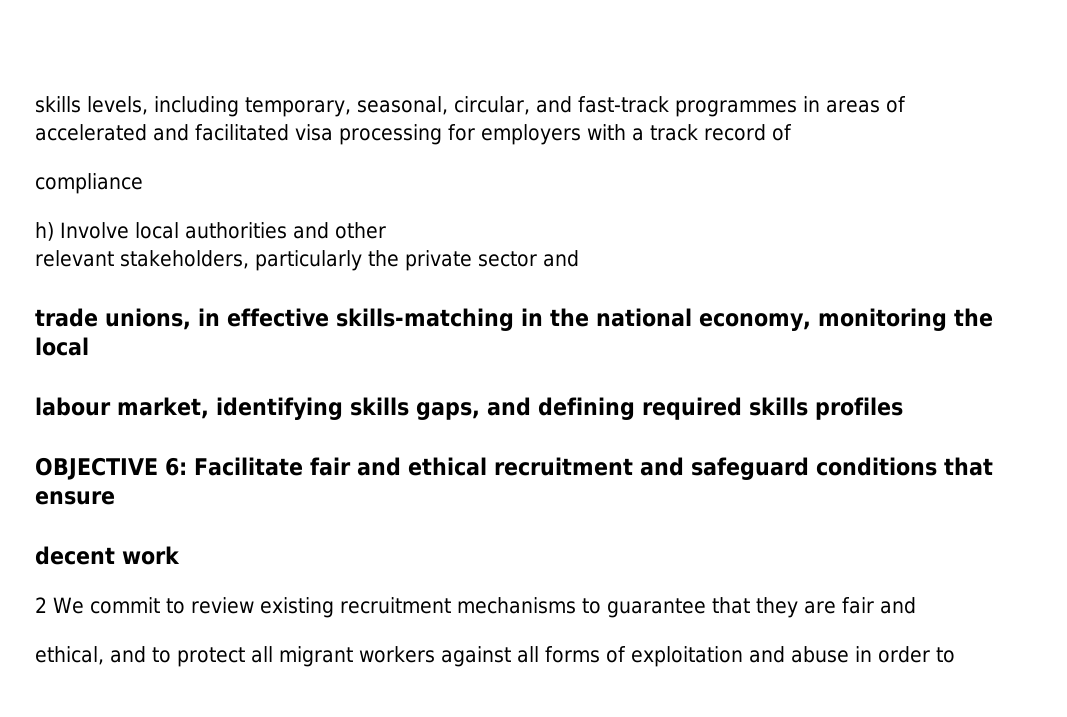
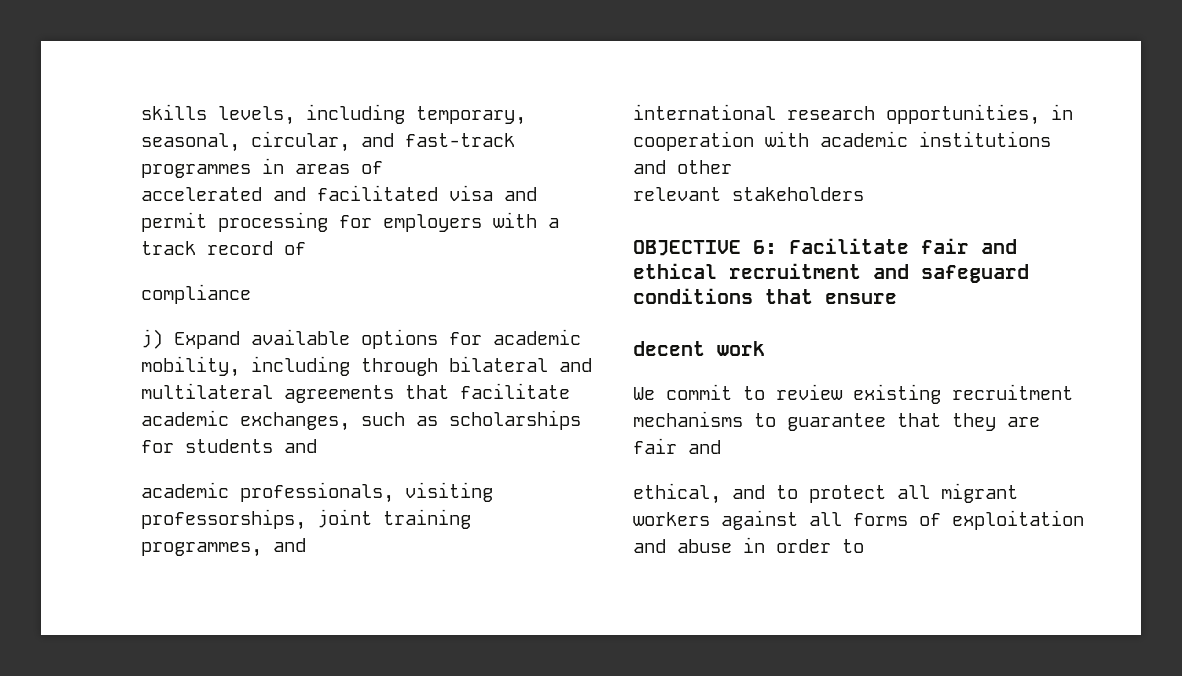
- accelerated and facilitated visa processing for employers with a track record of
+ accelerated and facilitated visa and permit processing for employers with a track record of
- h) Involve local authorities and other
- relevant stakeholders, particularly the private sector and
- trade unions, in effective skills-matching in the national economy, monitoring the local
- labour market, identifying skills gaps, and defining required skills profiles
+ j) Expand available options for academic mobility, including through bilateral and multilateral agreements that facilitate academic exchanges, such as scholarships for students and
+ academic professionals, visiting professorships, joint training programmes, and
+ international research opportunities, in cooperation with academic institutions and other
+ relevant stakeholders
- 2 We commit to review existing recruitment mechanisms to guarantee that they are fair and
+ We commit to review existing recruitment mechanisms to guarantee that they are fair and

